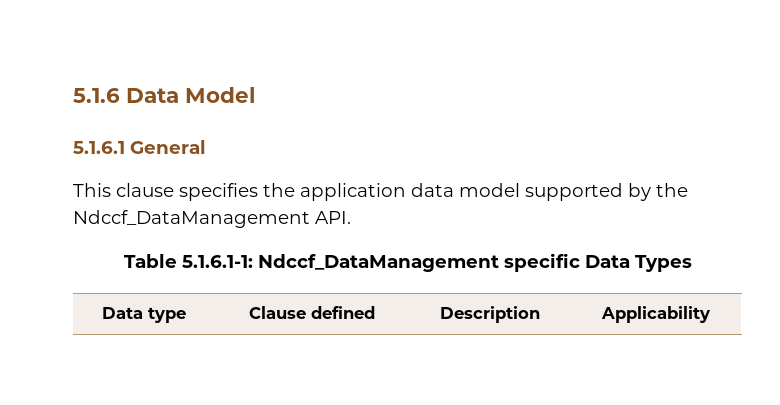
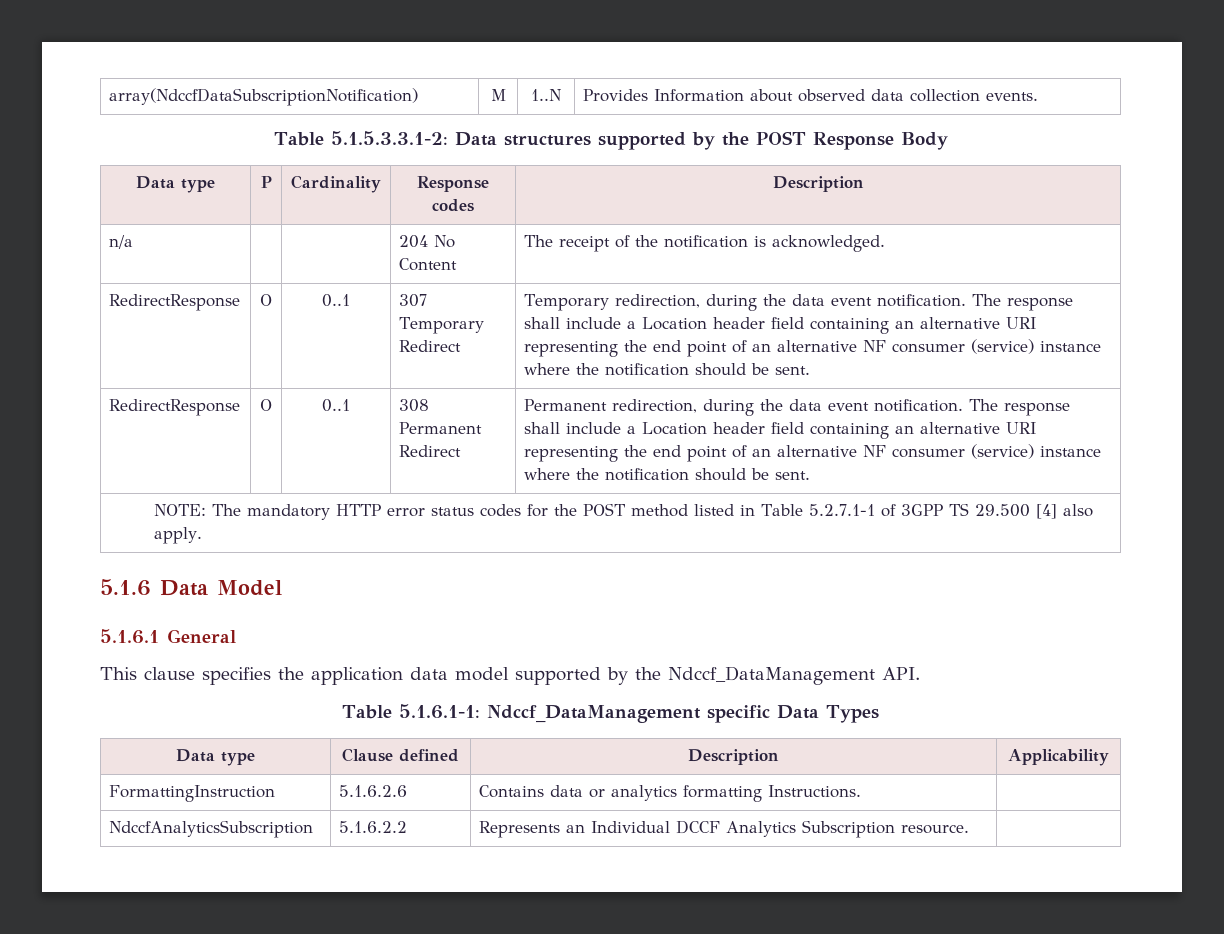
+ array(NdccfDataSubscriptionNotification) | M | 1..N | Provides Information about observed data collection events.
+ Table 5.1.5.3.3.1-2: Data structures supported by the POST Response Body
+ Data type | P | Cardinality | Response codes | Description
+ n/a | | | 204 No Content | The receipt of the notification is acknowledged.
+ RedirectResponse | O | 0..1 | 307 Temporary Redirect | Temporary redirection, during the data event notification. The response shall include a Location header field containing an alternative URI representing the end point of an alternative NF consumer (service) instance where the notification should be sent.
+ RedirectResponse | O | 0..1 | 308 Permanent Redirect | Permanent redirection, during the data event notification. The response shall include a Location header field containing an alternative URI representing the end point of an alternative NF consumer (service) instance where the notification should be sent.
+ NOTE: The mandatory HTTP error status codes for the POST method listed in Table 5.2.7.1-1 of 3GPP TS 29.500 [4] also apply.
+ FormattingInstruction | 5.1.6.2.6 | Contains data or analytics formatting Instructions. |
+ NdccfAnalyticsSubscription | 5.1.6.2.2 | Represents an Individual DCCF Analytics Subscription resource. |

